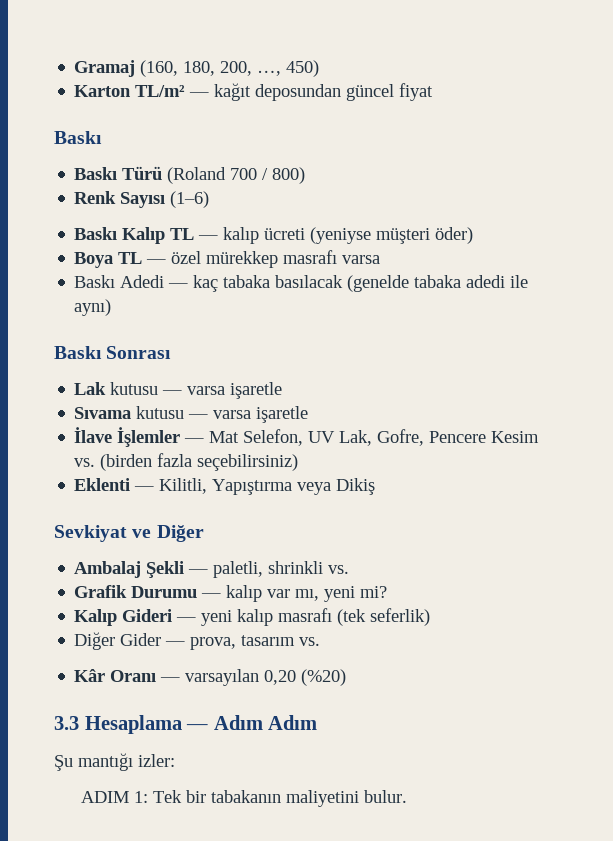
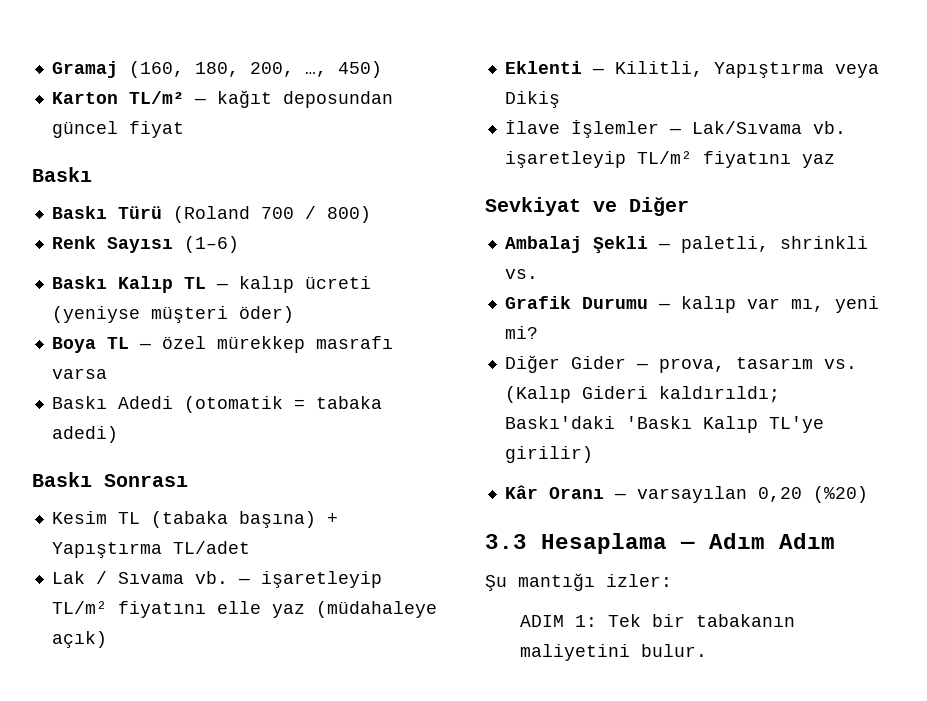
- Baskı Adedi — kaç tabaka basılacak (genelde tabaka adedi ile aynı)
+ Baskı Adedi (otomatik = tabaka adedi)
  Baskı Sonrası
- Lak kutusu — varsa işaretle
- Sıvama kutusu — varsa işaretle
- İlave İşlemler — Mat Selefon, UV Lak, Gofre, Pencere Kesim vs. (birden fazla seçebilirsiniz)
+ Kesim TL (tabaka başına) + Yapıştırma TL/adet
+ Lak / Sıvama vb. — işaretleyip TL/m² fiyatını elle yaz (müdahaleye açık)
+ İlave İşlemler — Lak/Sıvama vb. işaretleyip TL/m² fiyatını yaz
- Kalıp Gideri — yeni kalıp masrafı (tek seferlik)
- Diğer Gider — prova, tasarım vs.
+ Diğer Gider — prova, tasarım vs. (Kalıp Gideri kaldırıldı; Baskı'daki 'Baskı Kalıp TL'ye girilir)

